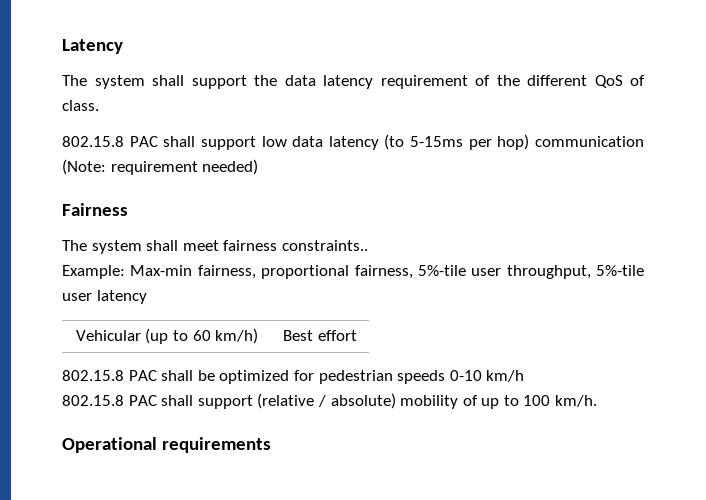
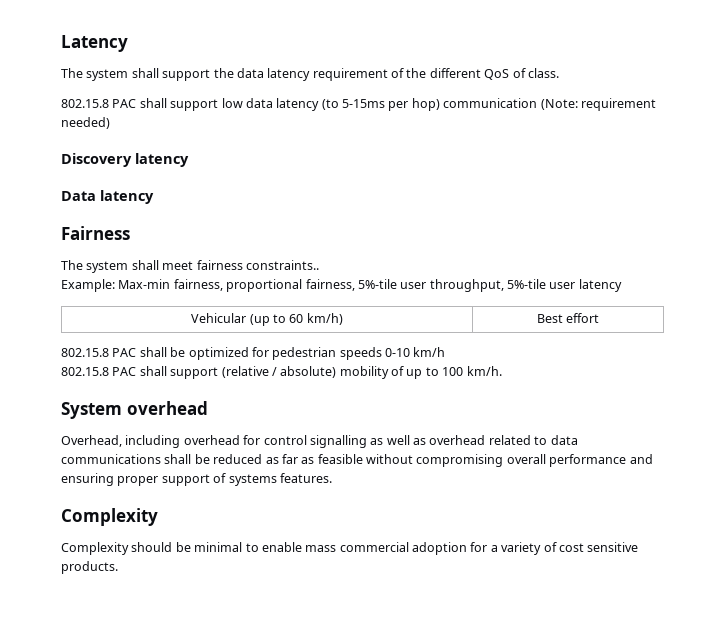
+ Discovery latency
+ Data latency
- Operational requirements
+ System overhead
+ Overhead, including overhead for control signalling as well as overhead related to data communications shall be reduced as far as feasible without compromising overall performance and ensuring proper support of systems features.
+ Complexity
+ Complexity should be minimal to enable mass commercial adoption for a variety of cost sensitive products.

